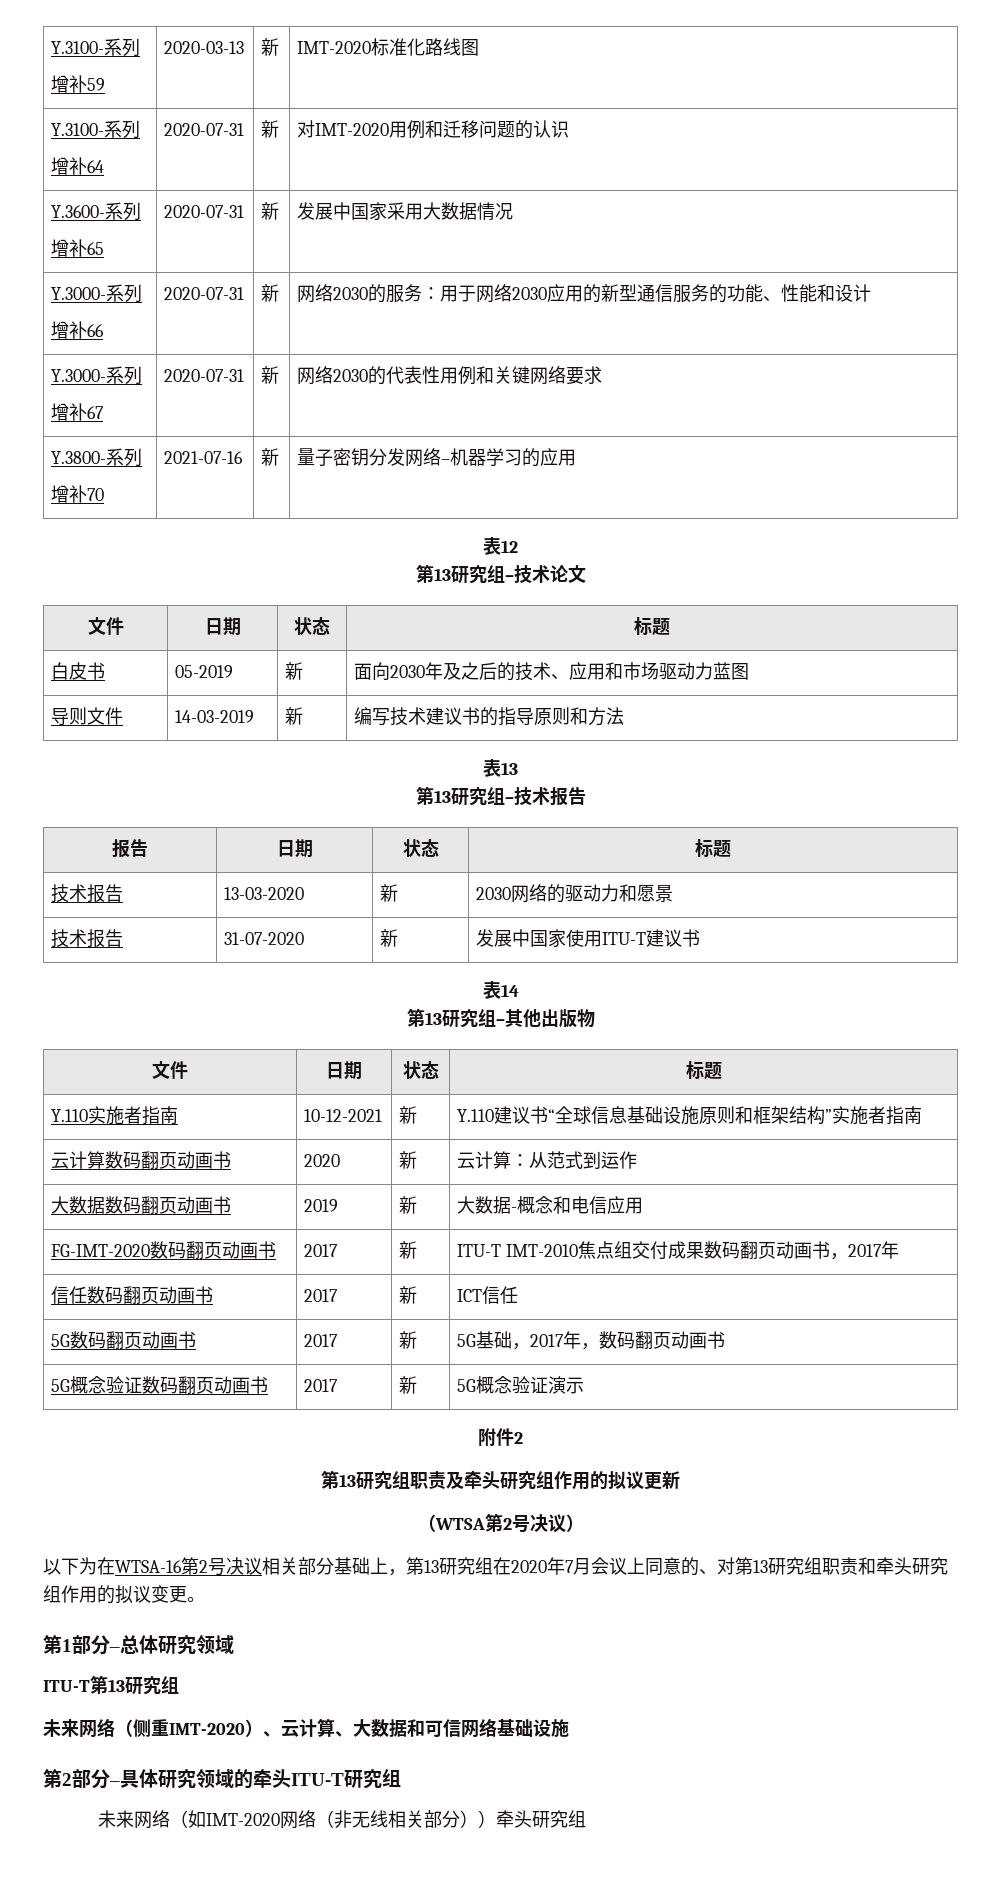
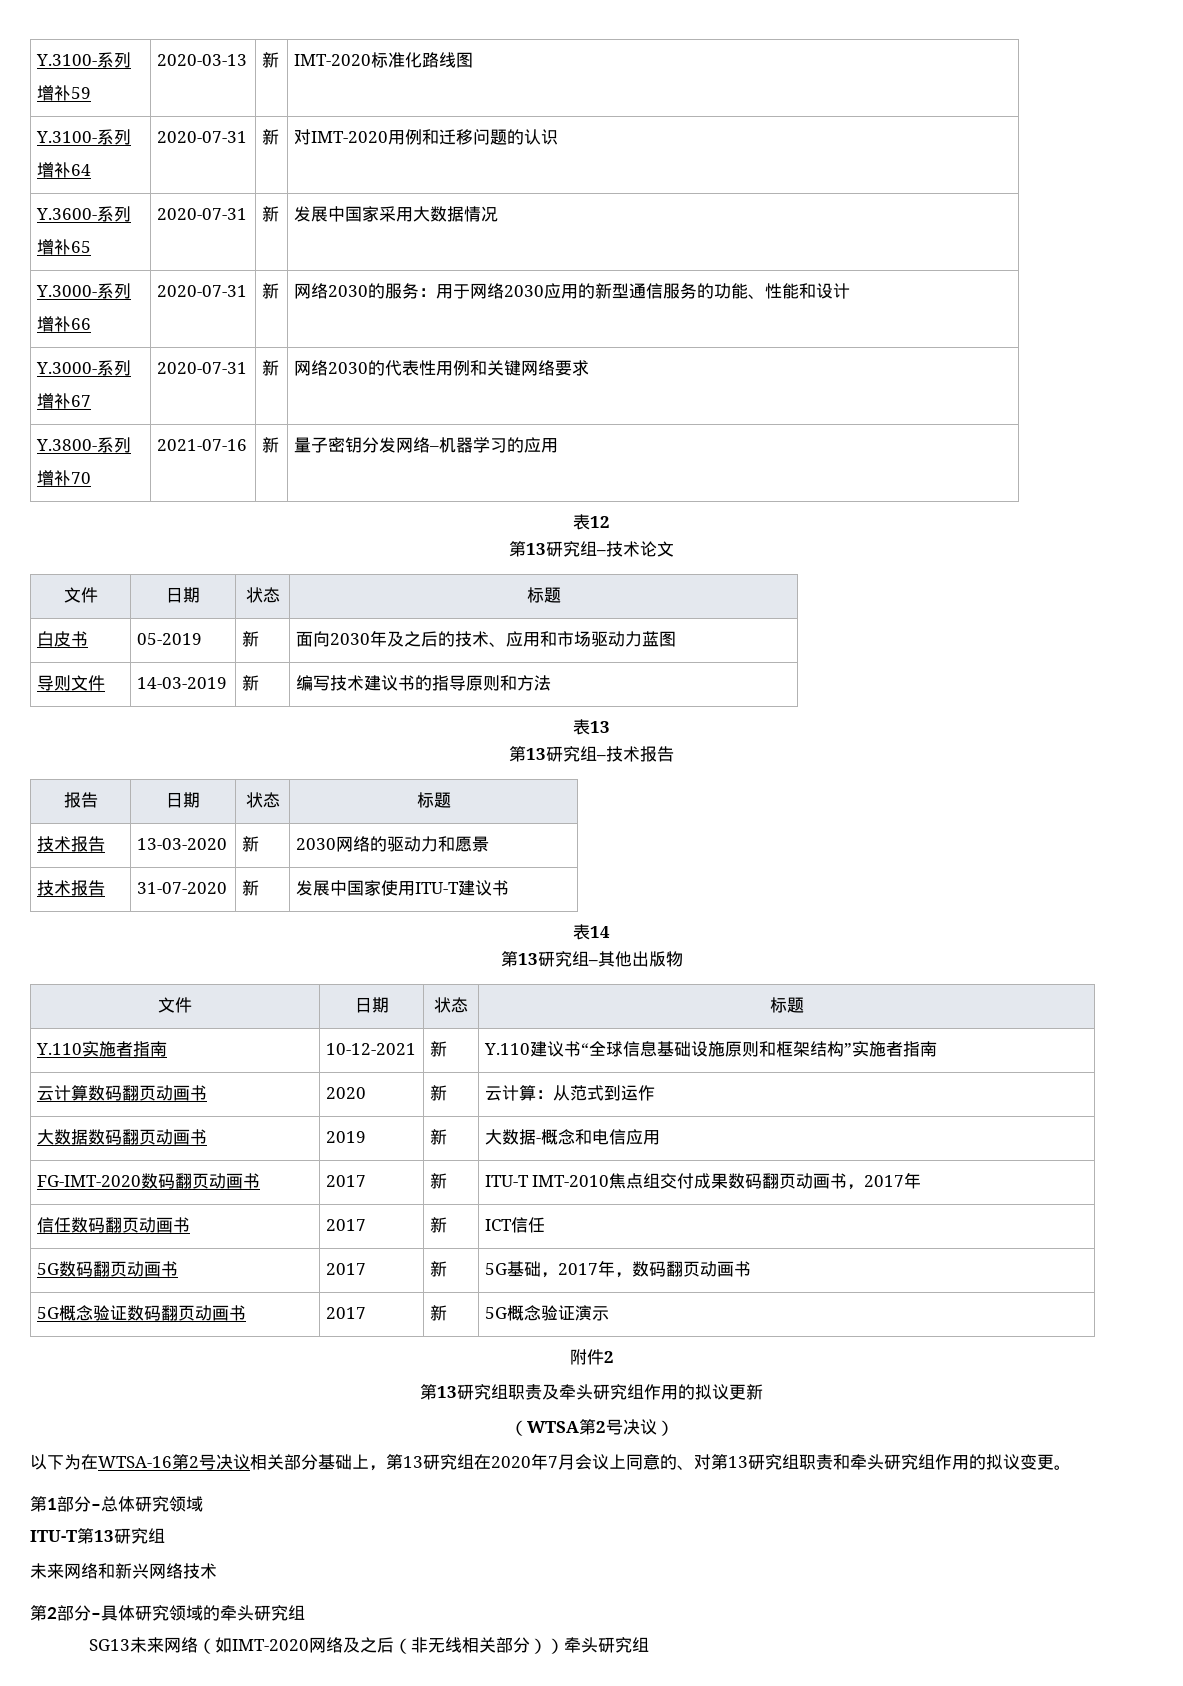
- 未来网络（侧重IMT-2020）、云计算、大数据和可信网络基础设施
+ 未来网络和新兴网络技术
- 第2部分–具体研究领域的牵头ITU-T研究组
- 未来网络（如IMT-2020网络（非无线相关部分））牵头研究组
+ 第2部分–具体研究领域的牵头研究组
+ SG13未来网络（如IMT-2020网络及之后（非无线相关部分））牵头研究组

